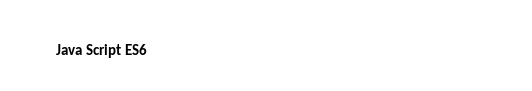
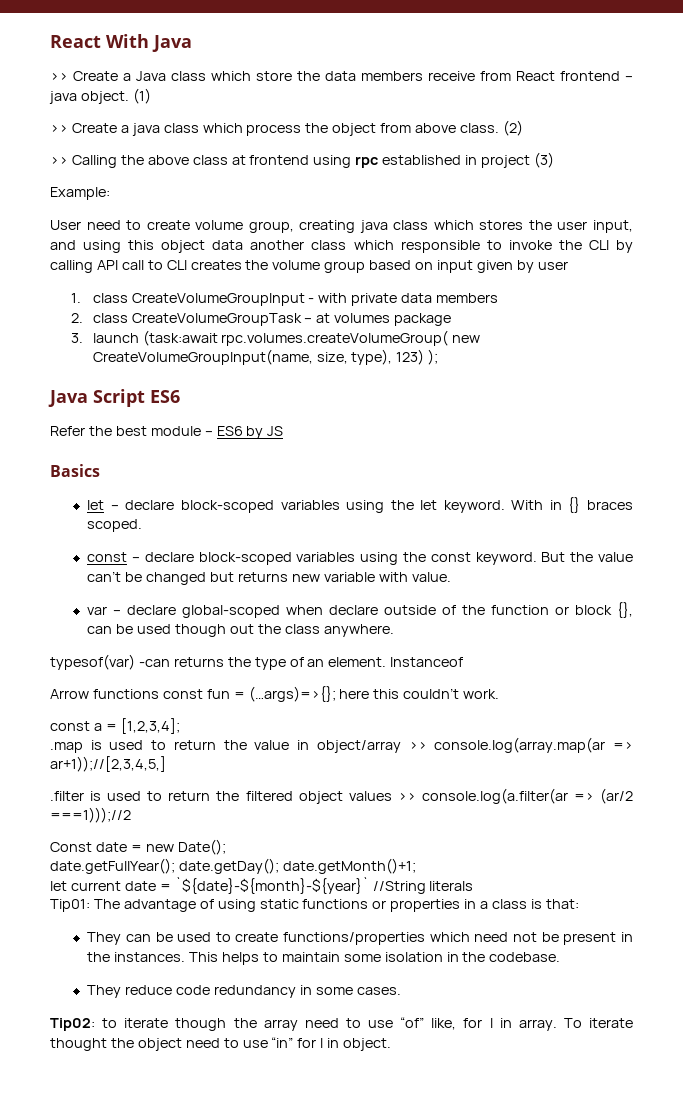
+ React With Java
+ >> Create a Java class which store the data members receive from React frontend – java object. (1)
+ >> Create a java class which process the object from above class. (2)
+ >> Calling the above class at frontend using rpc established in project (3)
+ Example:
+ User need to create volume group, creating java class which stores the user input, and using this object data another class which responsible to invoke the CLI by calling API call to CLI creates the volume group based on input given by user
+ 1. class CreateVolumeGroupInput - with private data members
+ 2. class CreateVolumeGroupTask – at volumes package
+ 3. launch (task:await rpc.volumes.createVolumeGroup( new CreateVolumeGroupInput(name, size, type), 123) );
  Java Script ES6
+ Refer the best module – ES6 by JS
+ Basics
+ let – declare block-scoped variables using the let keyword. With in {} braces scoped.
+ const – declare block-scoped variables using the const keyword. But the value can’t be changed but returns new variable with value.
+ var – declare global-scoped when declare outside of the function or block {}, can be used though out the class anywhere.
+ typesof(var) -can returns the type of an element. Instanceof
+ Arrow functions const fun = (…args)=>{}; here this couldn’t work.
+ const a = [1,2,3,4];
+ .map is used to return the value in object/array >> console.log(array.map(ar => ar+1));//[2,3,4,5,]
+ .filter is used to return the filtered object values >> console.log(a.filter(ar => (ar/2 ===1)));//2
+ Const date = new Date();
+ date.getFullYear(); date.getDay(); date.getMonth()+1;
+ let current date = `${date}-${month}-${year}` //String literals
+ Tip01: The advantage of using static functions or properties in a class is that:
+ They can be used to create functions/properties which need not be present in the instances. This helps to maintain some isolation in the codebase.
+ They reduce code redundancy in some cases.
+ Tip02: to iterate though the array need to use “of” like, for I in array. To iterate thought the object need to use “in” for I in object.

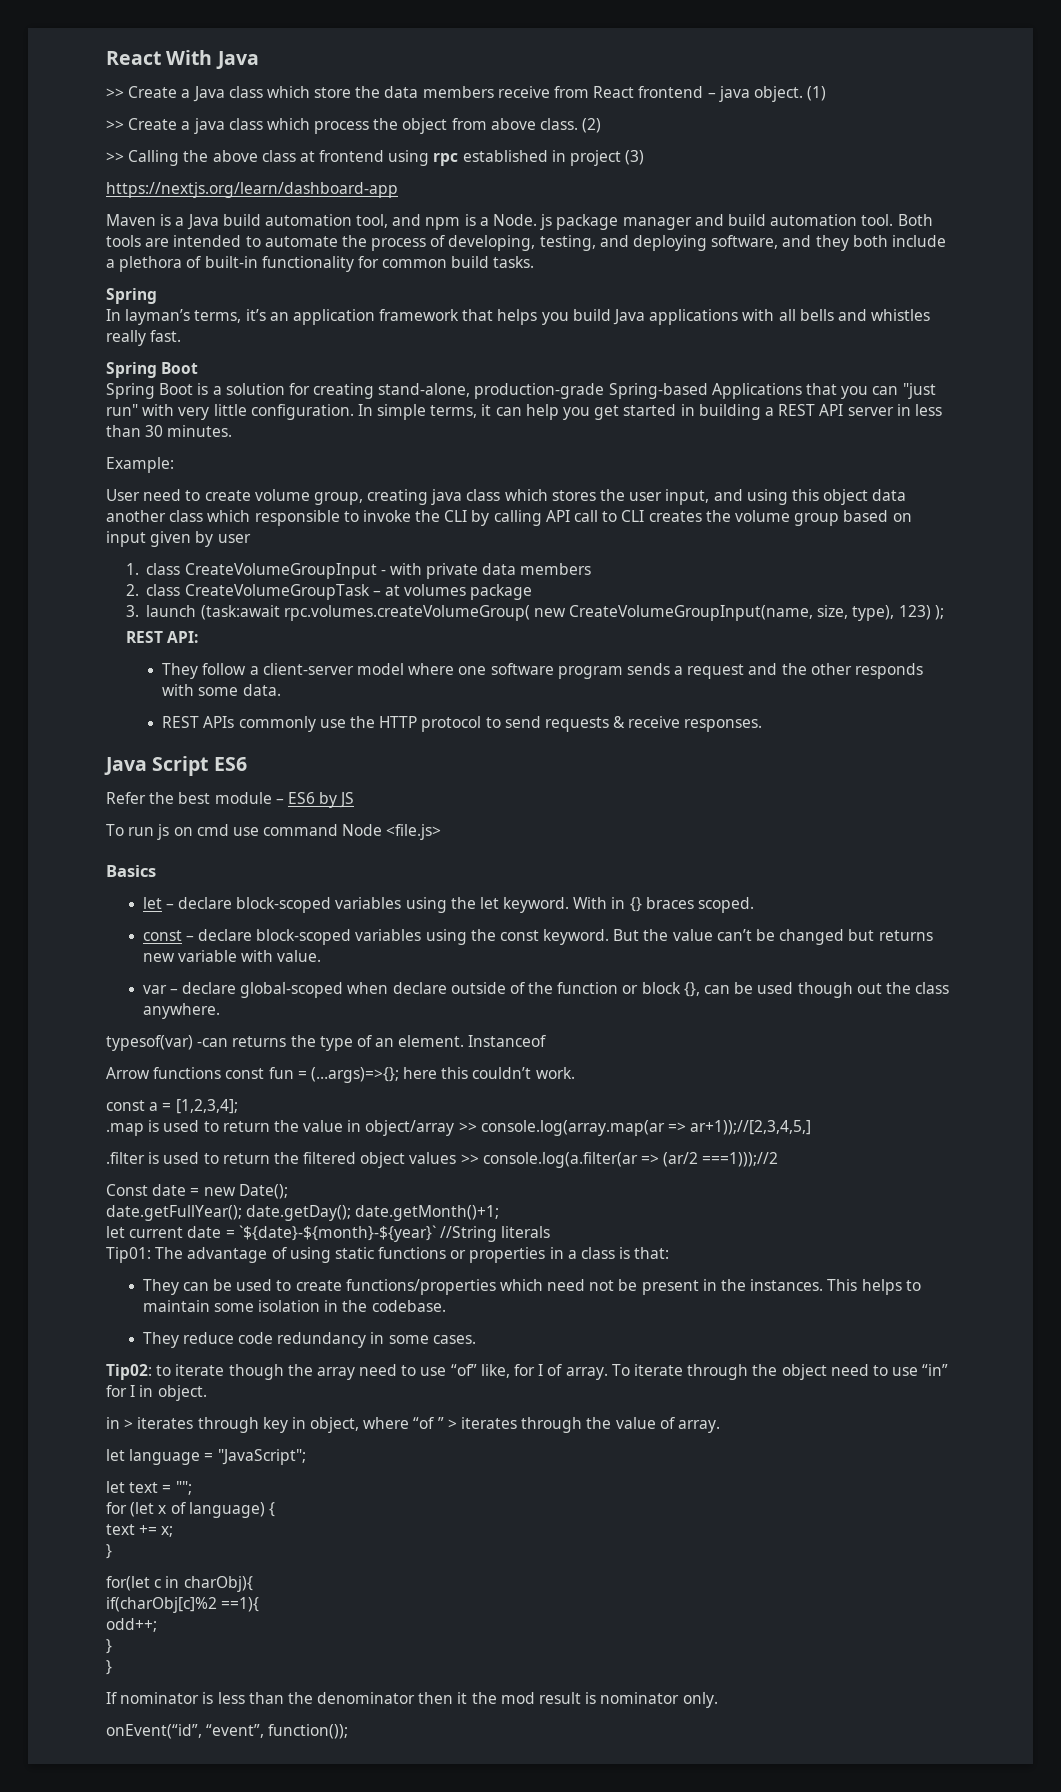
+ https://nextjs.org/learn/dashboard-app
+ Maven is a Java build automation tool, and npm is a Node. js package manager and build automation tool. Both tools are intended to automate the process of developing, testing, and deploying software, and they both include a plethora of built-in functionality for common build tasks.
+ Spring
+ In layman’s terms, it’s an application framework that helps you build Java applications with all bells and whistles really fast.
+ Spring Boot
+ Spring Boot is a solution for creating stand-alone, production-grade Spring-based Applications that you can "just run" with very little configuration. In simple terms, it can help you get started in building a REST API server in less than 30 minutes.
+ REST API:
+ They follow a client-server model where one software program sends a request and the other responds with some data.
+ REST APIs commonly use the HTTP protocol to send requests & receive responses.
+ To run js on cmd use command Node <file.js>
- Tip02: to iterate though the array need to use “of” like, for I in array.
+ Tip02: to iterate though the array need to use “of” like, for I of array.
- To iterate thought the object need to use “in” for I in object.
+ To iterate through the object need to use “in” for I in object.
+ in > iterates through key in object, where “of ” > iterates through the value of array.
+ let language = "JavaScript";
+ let text = "";
+ for (let x of language) {
+ text += x;
+ }
+ for(let c in charObj){
+ if(charObj[c]%2 ==1){
+ odd++;
+ }
+ }
+ If nominator is less than the denominator then it the mod result is nominator only.
+ onEvent(“id”, “event”, function());

